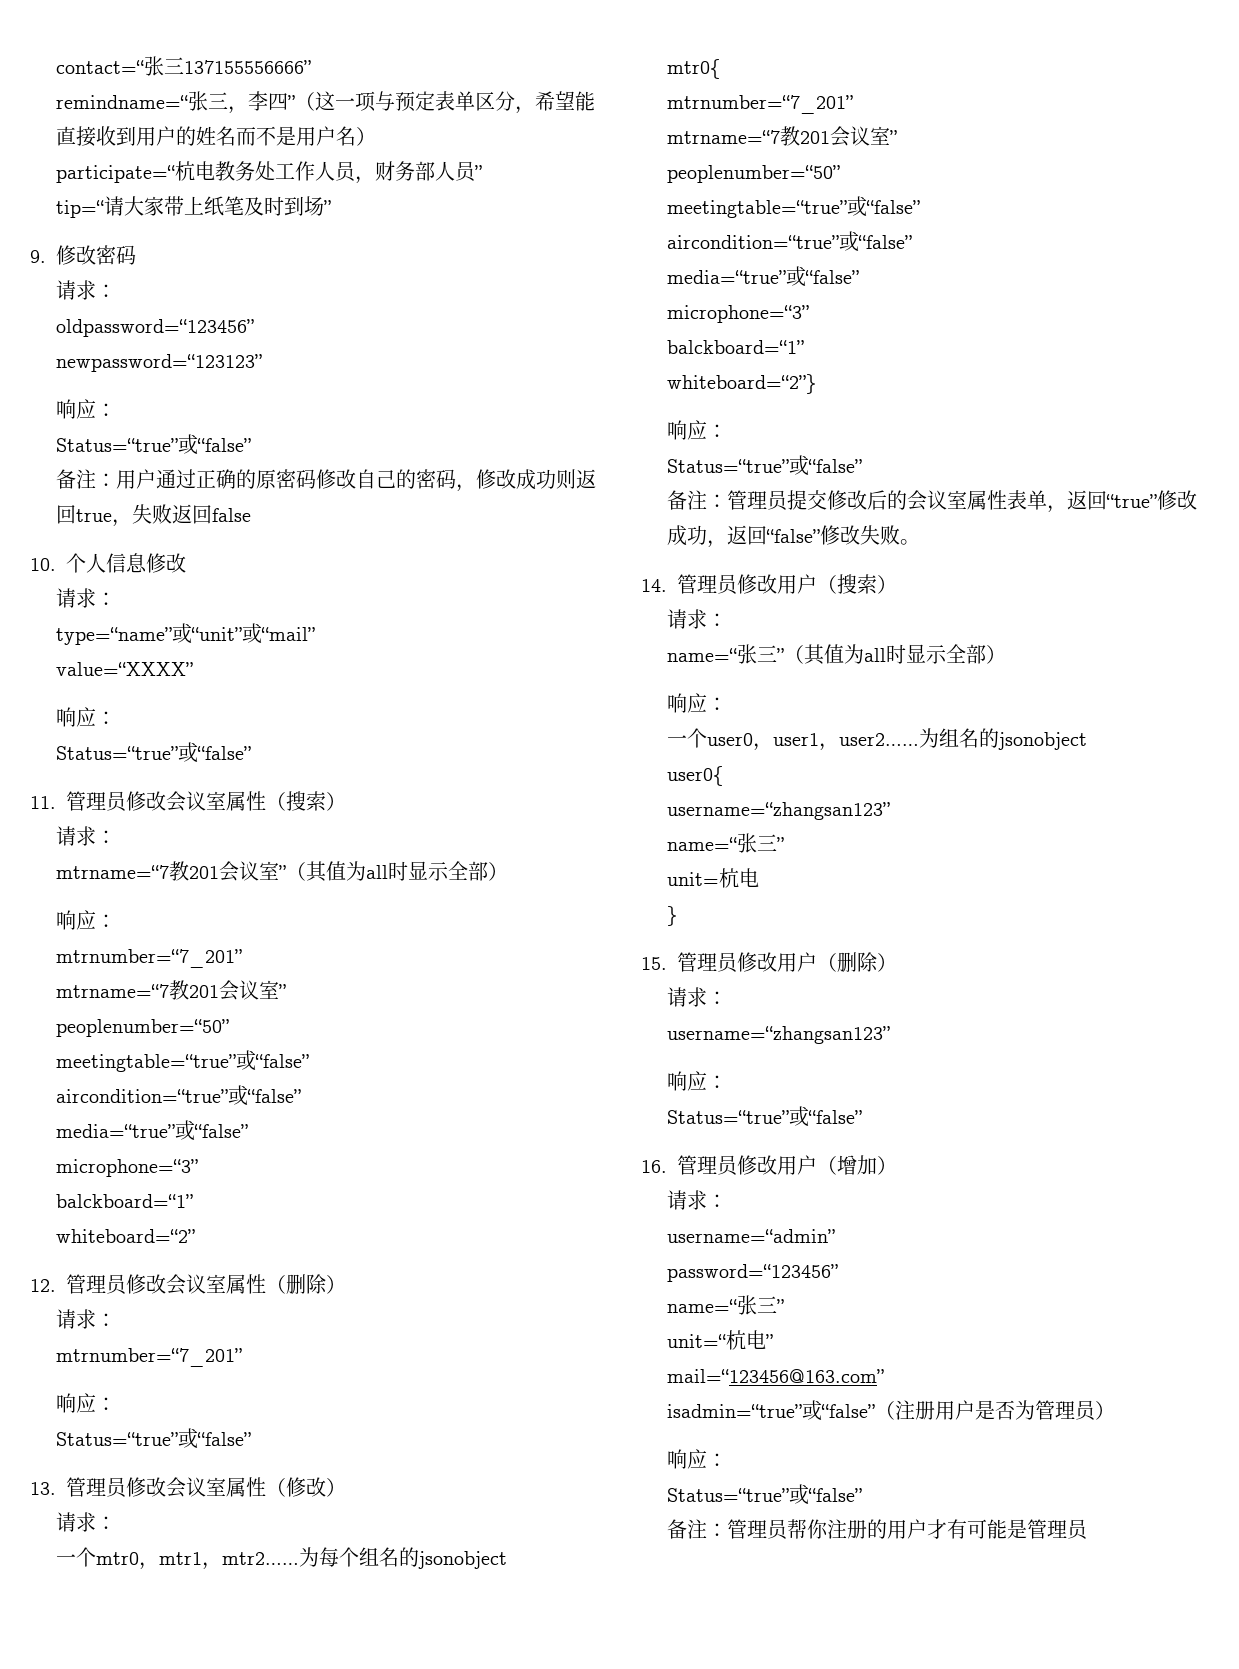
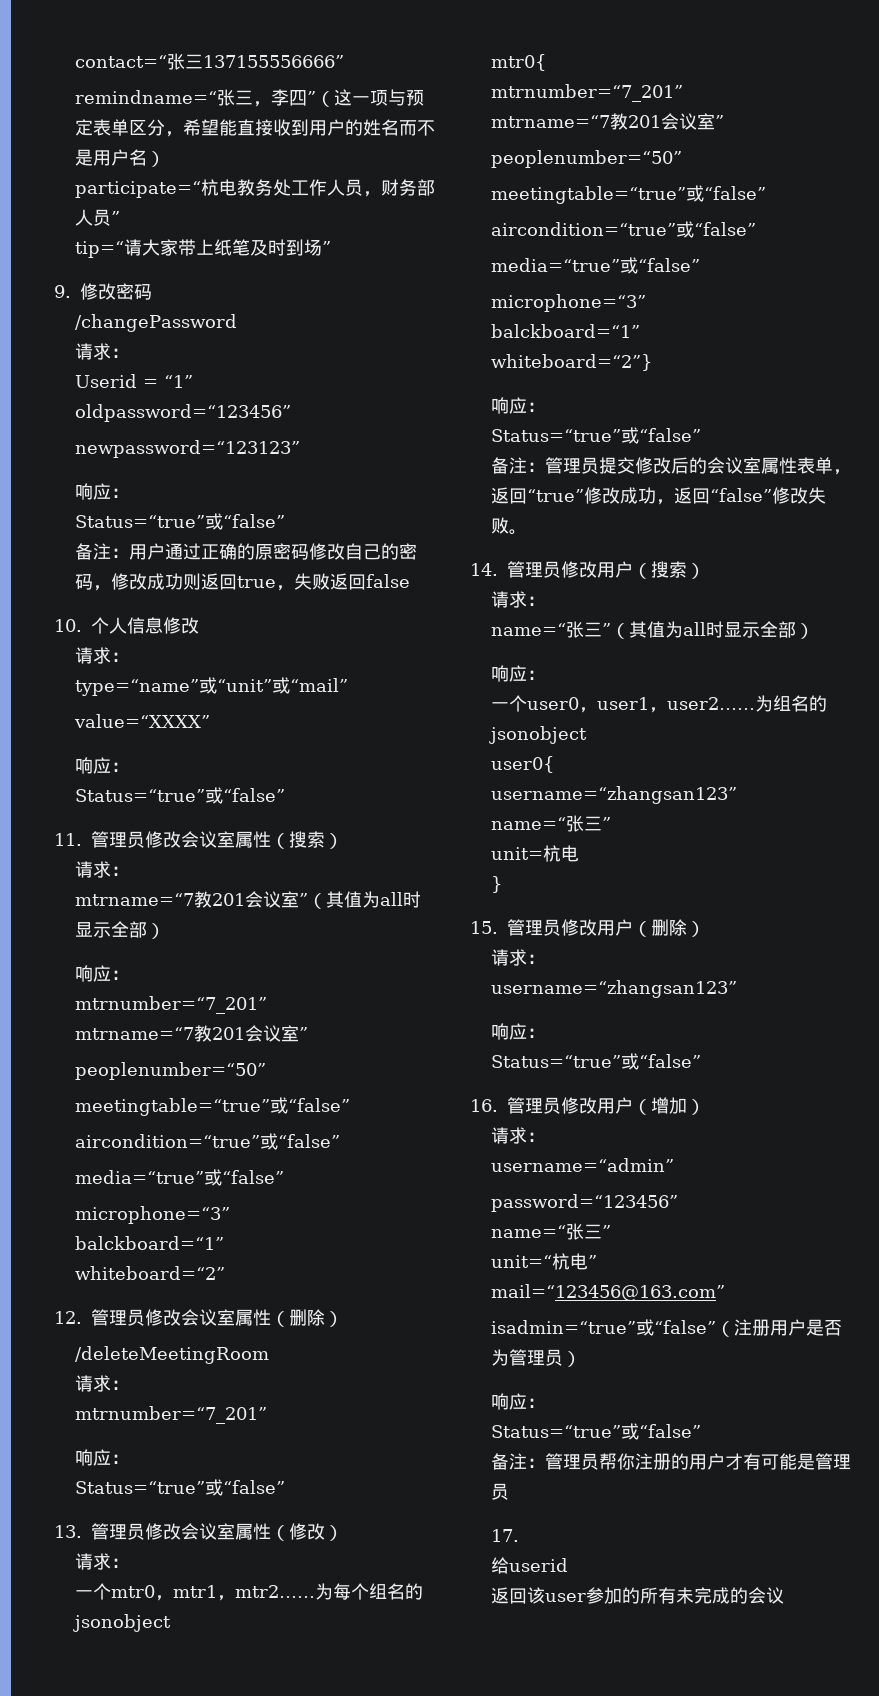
  9.修改密码
+ /changePassword
  请求：
+ Userid = “1”
+ /deleteMeetingRoom
+ 17.
+ 给userid
+ 返回该user参加的所有未完成的会议

